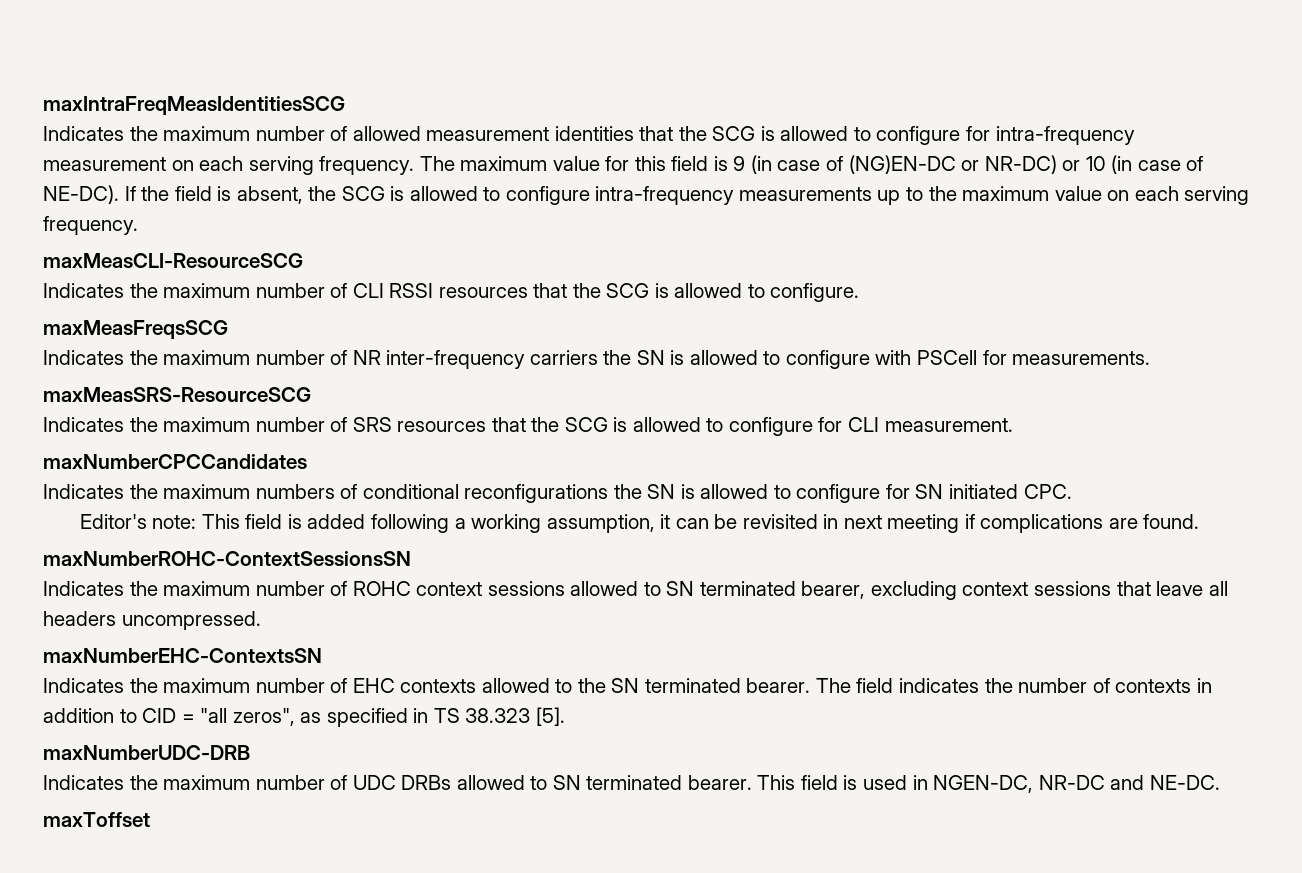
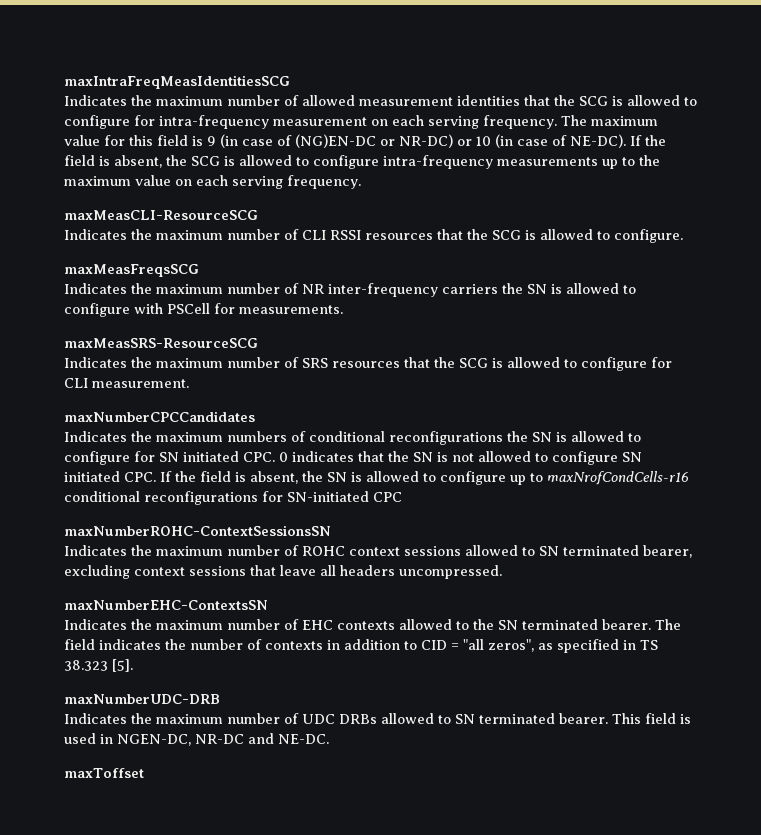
- Indicates the maximum numbers of conditional reconfigurations the SN is allowed to configure for SN initiated CPC.
- Editor's note: This field is added following a working assumption, it can be revisited in next meeting if complications are found.
+ Indicates the maximum numbers of conditional reconfigurations the SN is allowed to configure for SN initiated CPC. 0 indicates that the SN is not allowed to configure SN initiated CPC. If the field is absent, the SN is allowed to configure up to maxNrofCondCells-r16 conditional reconfigurations for SN-initiated CPC

